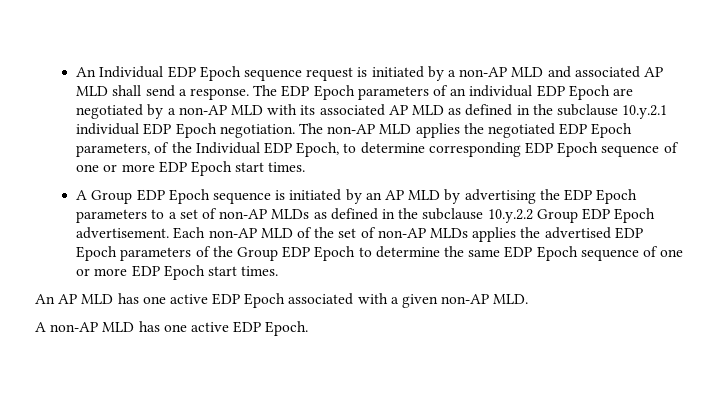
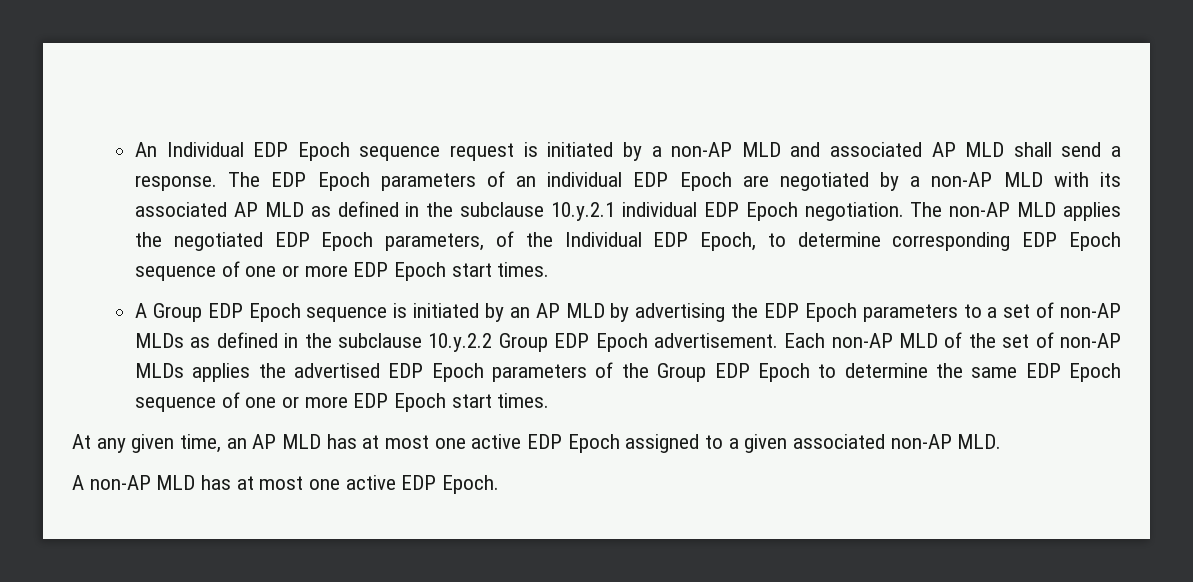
- An AP MLD has one active EDP Epoch associated with a given non-AP MLD.
+ At any given time, an AP MLD has at most one active EDP Epoch assigned to a given associated non-AP MLD.
- A non-AP MLD has one active EDP Epoch.
+ A non-AP MLD has at most one active EDP Epoch.

